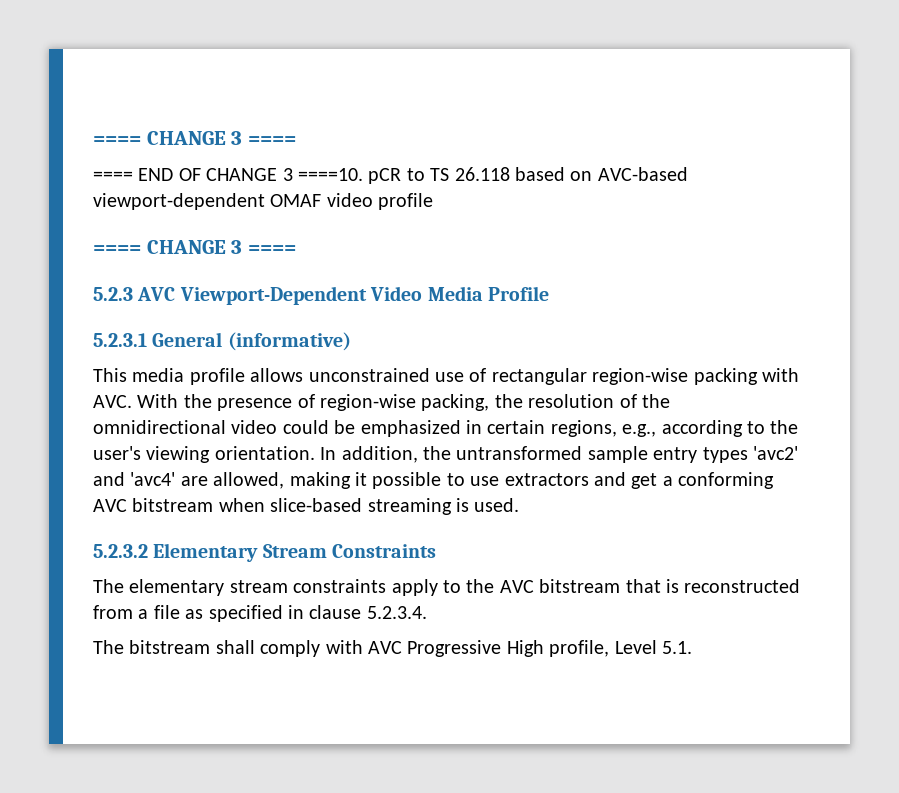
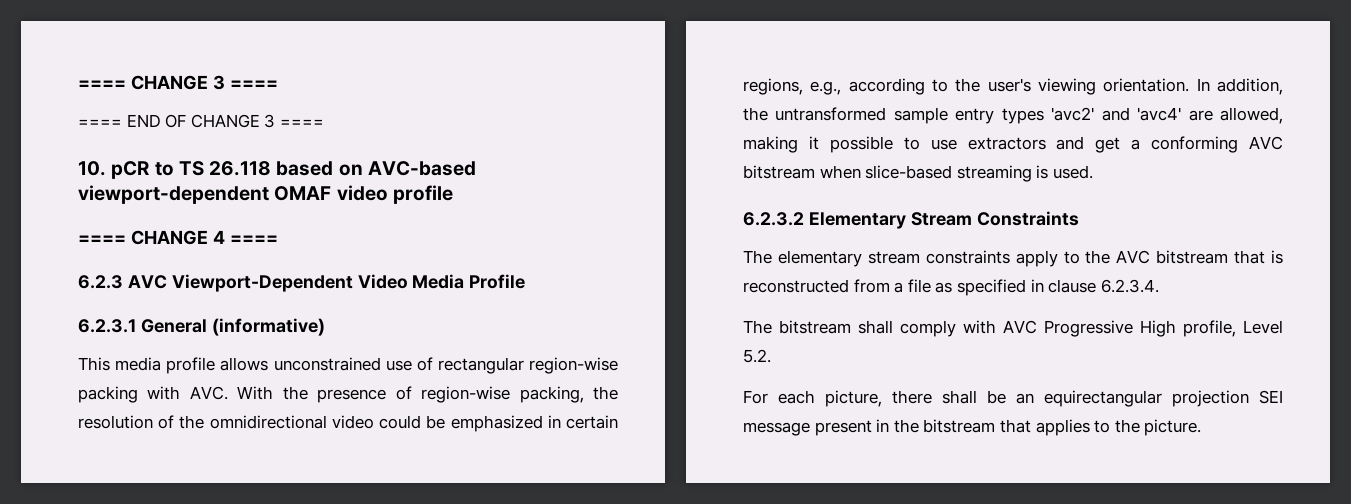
- ==== END OF CHANGE 3 ====10. pCR to TS 26.118 based on AVC-based viewport-dependent OMAF video profile
- ==== CHANGE 3 ====
- 5.2.3 AVC Viewport-Dependent Video Media Profile
+ ==== END OF CHANGE 3 ====
+ 10. pCR to TS 26.118 based on AVC-based viewport-dependent OMAF video profile
+ ==== CHANGE 4 ====
+ 6.2.3 AVC Viewport-Dependent Video Media Profile
- 5.2.3.1 General (informative)
+ 6.2.3.1 General (informative)
- 5.2.3.2 Elementary Stream Constraints
+ 6.2.3.2 Elementary Stream Constraints
- The elementary stream constraints apply to the AVC bitstream that is reconstructed from a file as specified in clause 5.2.3.4.
+ The elementary stream constraints apply to the AVC bitstream that is reconstructed from a file as specified in clause 6.2.3.4.
- The bitstream shall comply with AVC Progressive High profile, Level 5.1.
+ The bitstream shall comply with AVC Progressive High profile, Level 5.2.
+ For each picture, there shall be an equirectangular projection SEI message present in the bitstream that applies to the picture.

